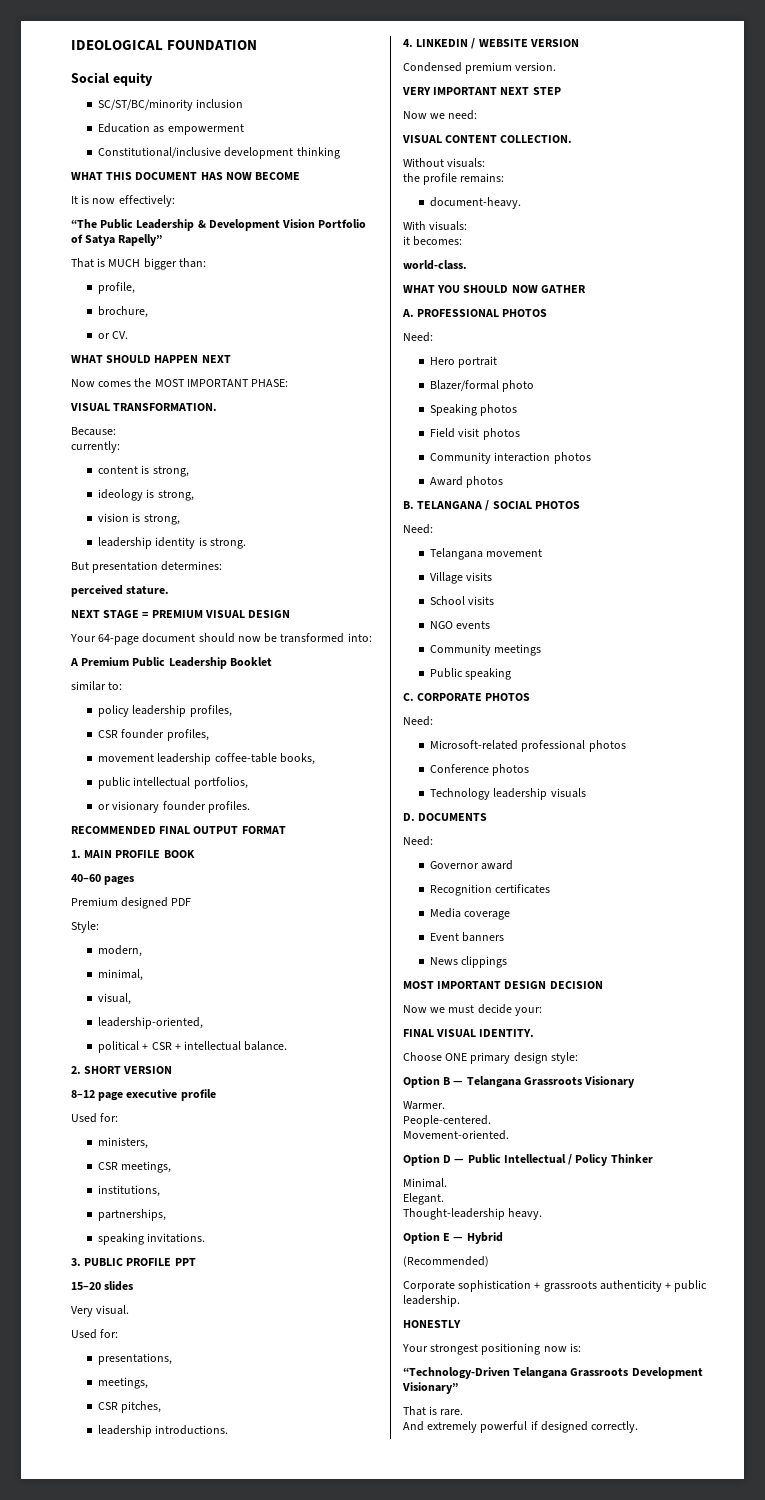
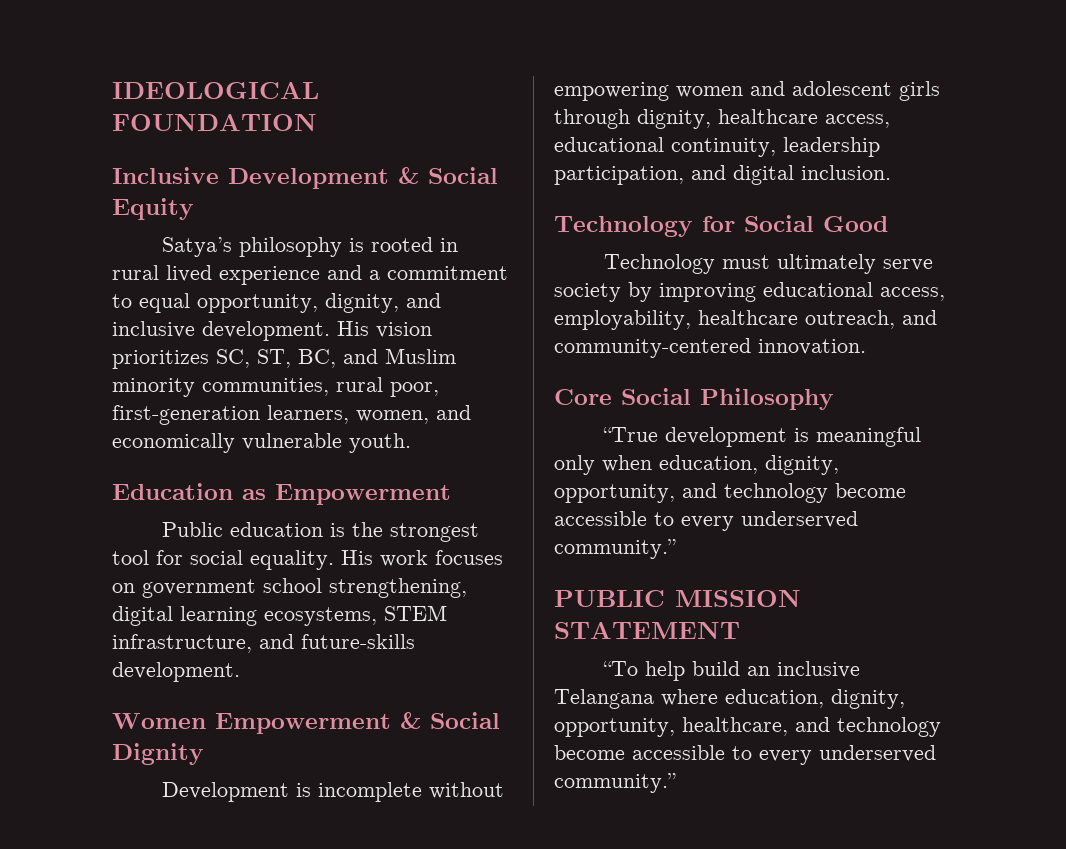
- Social equity
- SC/ST/BC/minority inclusion
- Education as empowerment
- Constitutional/inclusive development thinking
- WHAT THIS DOCUMENT HAS NOW BECOME
- It is now effectively:
- “The Public Leadership & Development Vision Portfolio of Satya Rapelly”
- That is MUCH bigger than:
- profile,
- brochure,
- or CV.
- WHAT SHOULD HAPPEN NEXT
- Now comes the MOST IMPORTANT PHASE:
- VISUAL TRANSFORMATION.
- Because:
- currently:
- content is strong,
- ideology is strong,
- vision is strong,
- leadership identity is strong.
- But presentation determines:
- perceived stature.
- NEXT STAGE = PREMIUM VISUAL DESIGN
- Your 64-page document should now be transformed into:
- A Premium Public Leadership Booklet
- similar to:
- policy leadership profiles,
- CSR founder profiles,
- movement leadership coffee-table books,
- public intellectual portfolios,
- or visionary founder profiles.
- RECOMMENDED FINAL OUTPUT FORMAT
- 1. MAIN PROFILE BOOK
- 40–60 pages
- Premium designed PDF
- Style:
- modern,
- minimal,
- visual,
- leadership-oriented,
- political + CSR + intellectual balance.
- 2. SHORT VERSION
- 8–12 page executive profile
- Used for:
- ministers,
- CSR meetings,
- institutions,
- partnerships,
- speaking invitations.
- 3. PUBLIC PROFILE PPT
- 15–20 slides
- Very visual.
- Used for:
- presentations,
- meetings,
- CSR pitches,
- leadership introductions.
- 4. LINKEDIN / WEBSITE VERSION
- Condensed premium version.
- VERY IMPORTANT NEXT STEP
- Now we need:
- VISUAL CONTENT COLLECTION.
- Without visuals:
- the profile remains:
- document-heavy.
- With visuals:
- it becomes:
- world-class.
- WHAT YOU SHOULD NOW GATHER
- A. PROFESSIONAL PHOTOS
- Need:
- Hero portrait
- Blazer/formal photo
- Speaking photos
- Field visit photos
- Community interaction photos
- Award photos
- B. TELANGANA / SOCIAL PHOTOS
- Need:
- Telangana movement
- Village visits
- School visits
- NGO events
- Community meetings
- Public speaking
- C. CORPORATE PHOTOS
- Need:
- Microsoft-related professional photos
- Conference photos
- Technology leadership visuals
- D. DOCUMENTS
- Need:
- Governor award
- Recognition certificates
- Media coverage
- Event banners
- News clippings
- MOST IMPORTANT DESIGN DECISION
- Now we must decide your:
- FINAL VISUAL IDENTITY.
- Choose ONE primary design style:
- Option B — Telangana Grassroots Visionary
- Warmer.
- People-centered.
- Movement-oriented.
- Option D — Public Intellectual / Policy Thinker
- Minimal.
- Elegant.
- Thought-leadership heavy.
- Option E — Hybrid
- (Recommended)
- Corporate sophistication + grassroots authenticity + public leadership.
- HONESTLY
- Your strongest positioning now is:
- “Technology-Driven Telangana Grassroots Development Visionary”
- That is rare.
- And extremely powerful if designed correctly.
+ Inclusive Development & Social Equity
+ Satya’s philosophy is rooted in rural lived experience and a commitment to equal opportunity, dignity, and inclusive development. His vision prioritizes SC, ST, BC, and Muslim minority communities, rural poor, first-generation learners, women, and economically vulnerable youth.
+ Education as Empowerment
+ Public education is the strongest tool for social equality. His work focuses on government school strengthening, digital learning ecosystems, STEM infrastructure, and future-skills development.
+ Women Empowerment & Social Dignity
+ Development is incomplete without empowering women and adolescent girls through dignity, healthcare access, educational continuity, leadership participation, and digital inclusion.
+ Technology for Social Good
+ Technology must ultimately serve society by improving educational access, employability, healthcare outreach, and community-centered innovation.
+ Core Social Philosophy
+ “True development is meaningful only when education, dignity, opportunity, and technology become accessible to every underserved community.”
+ PUBLIC MISSION STATEMENT
+ “To help build an inclusive Telangana where education, dignity, opportunity, healthcare, and technology become accessible to every underserved community.”

